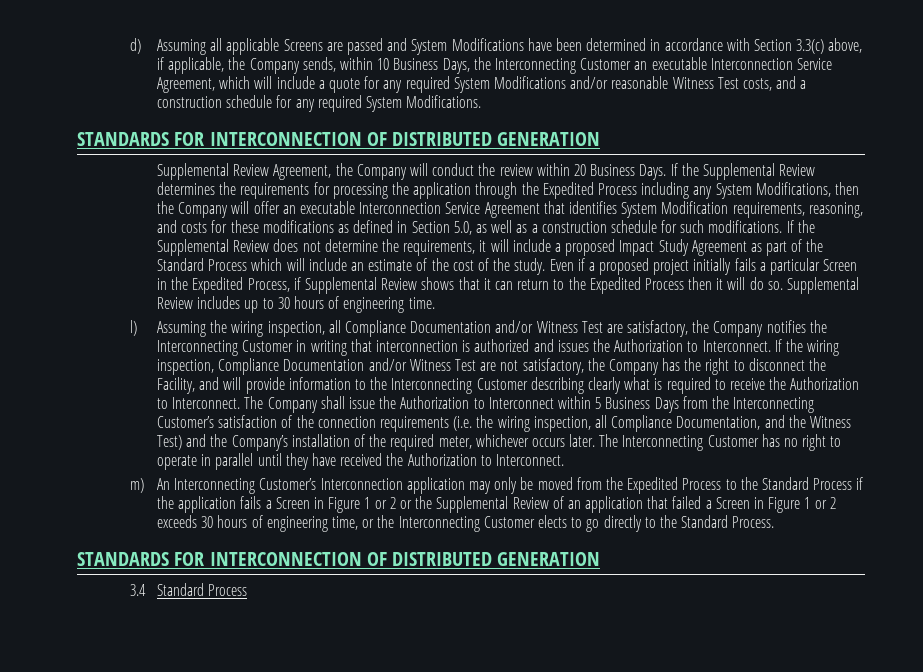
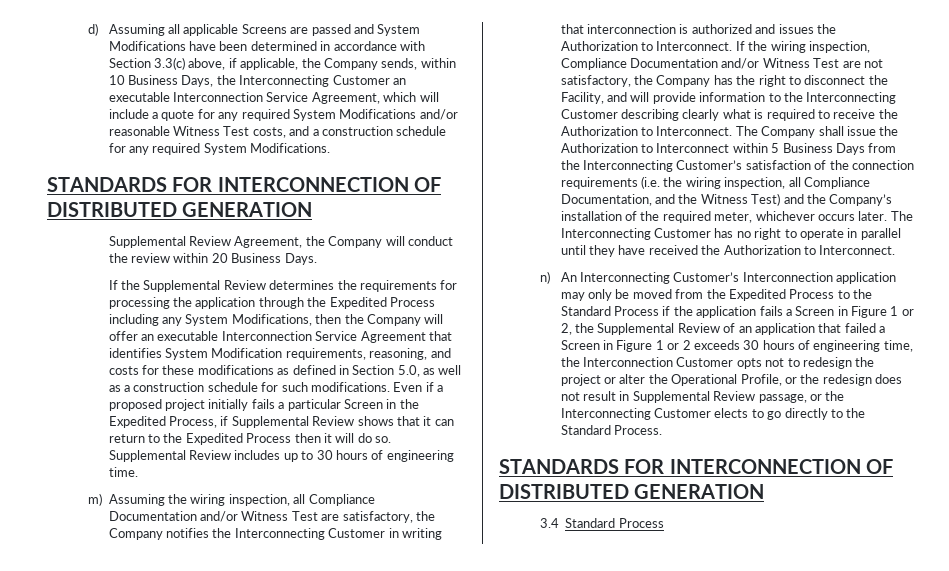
- Supplemental Review Agreement, the Company will conduct the review within 20 Business Days. If the Supplemental Review determines the requirements for processing the application through the Expedited Process including any System Modifications, then the Company will offer an executable Interconnection Service Agreement that identifies System Modification requirements, reasoning, and costs for these modifications as defined in Section 5.0, as well as a construction schedule for such modifications.
+ Supplemental Review Agreement, the Company will conduct the review within 20 Business Days.
+ If the Supplemental Review determines the requirements for processing the application through the Expedited Process including any System Modifications, then the Company will offer an executable Interconnection Service Agreement that identifies System Modification requirements, reasoning, and costs for these modifications as defined in Section 5.0, as well as a construction schedule for such modifications.
- If the Supplemental Review does not determine the requirements, it will include a proposed Impact Study Agreement as part of the Standard Process which will include an estimate of the cost of the study.
- l) Assuming the wiring inspection, all Compliance Documentation and/or Witness Test are satisfactory, the Company notifies the Interconnecting Customer in writing that interconnection is authorized and issues the Authorization to Interconnect.
+ m) Assuming the wiring inspection, all Compliance Documentation and/or Witness Test are satisfactory, the Company notifies the Interconnecting Customer in writing that interconnection is authorized and issues the Authorization to Interconnect.
- m) An Interconnecting Customer’s Interconnection application may only be moved from the Expedited Process to the Standard Process if the application fails a Screen in Figure 1 or 2 or the Supplemental Review of an application that failed a Screen in Figure 1 or 2 exceeds 30 hours of engineering time, or the Interconnecting Customer elects to go directly to the Standard Process.
+ n) An Interconnecting Customer’s Interconnection application may only be moved from the Expedited Process to the Standard Process if the application fails a Screen in Figure 1 or 2, the Supplemental Review of an application that failed a Screen in Figure 1 or 2 exceeds 30 hours of engineering time, the Interconnection Customer opts not to redesign the project or alter the Operational Profile, or the redesign does not result in Supplemental Review passage, or the Interconnecting Customer elects to go directly to the Standard Process.

